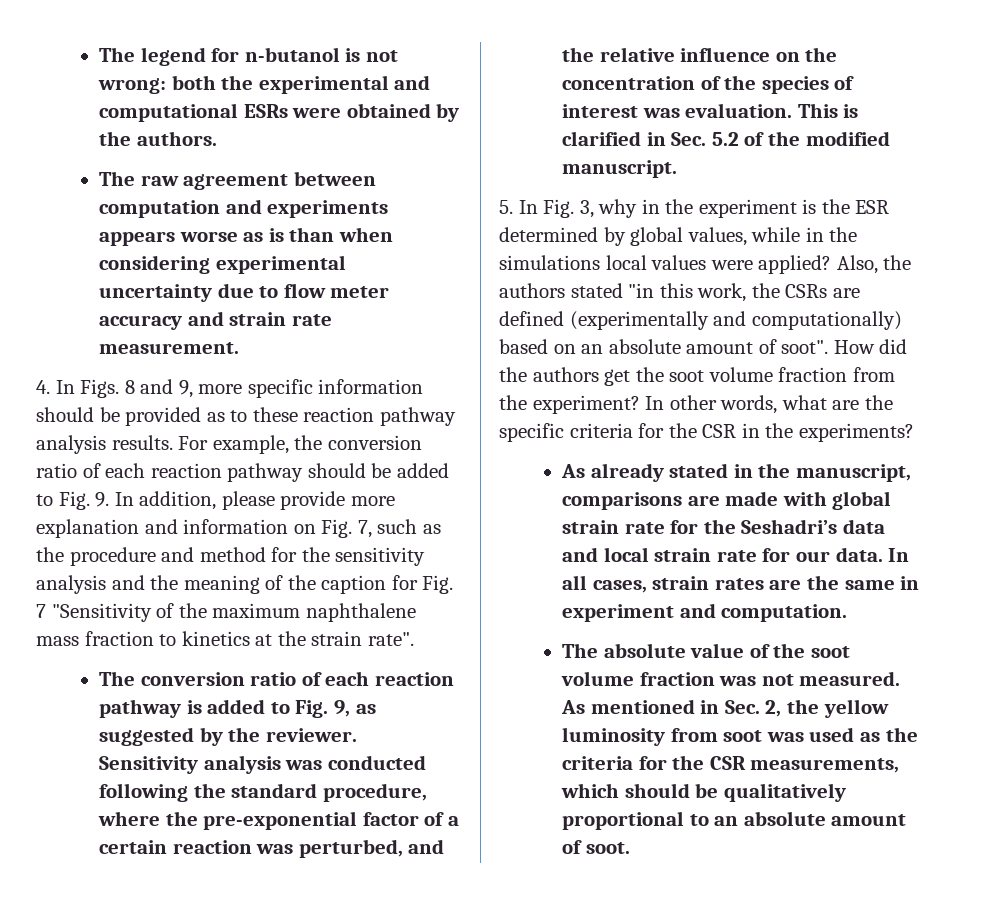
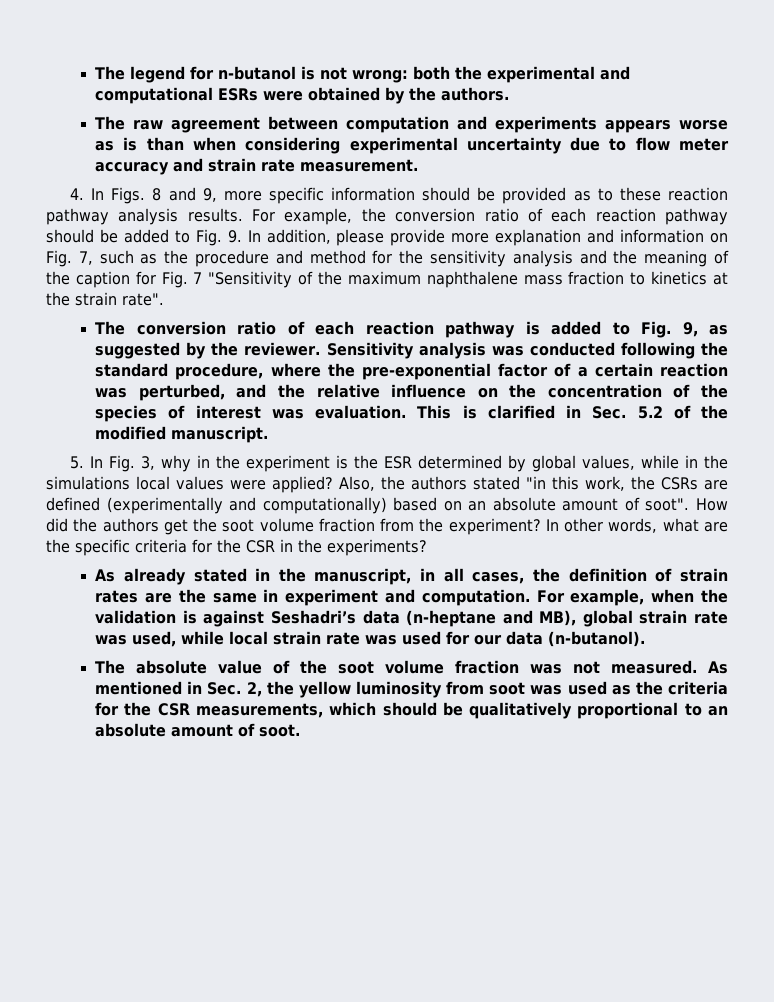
- As already stated in the manuscript, comparisons are made with global strain rate for the Seshadri’s data and local strain rate for our data. In all cases, strain rates are the same in experiment and computation.
+ As already stated in the manuscript, in all cases, the definition of strain rates are the same in experiment and computation. For example, when the validation is against Seshadri’s data (n-heptane and MB), global strain rate was used, while local strain rate was used for our data (n-butanol).

